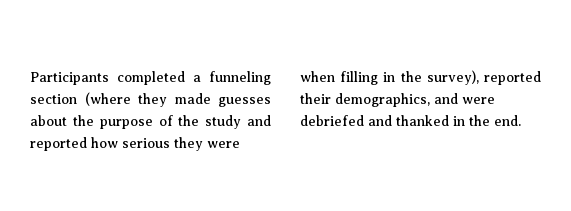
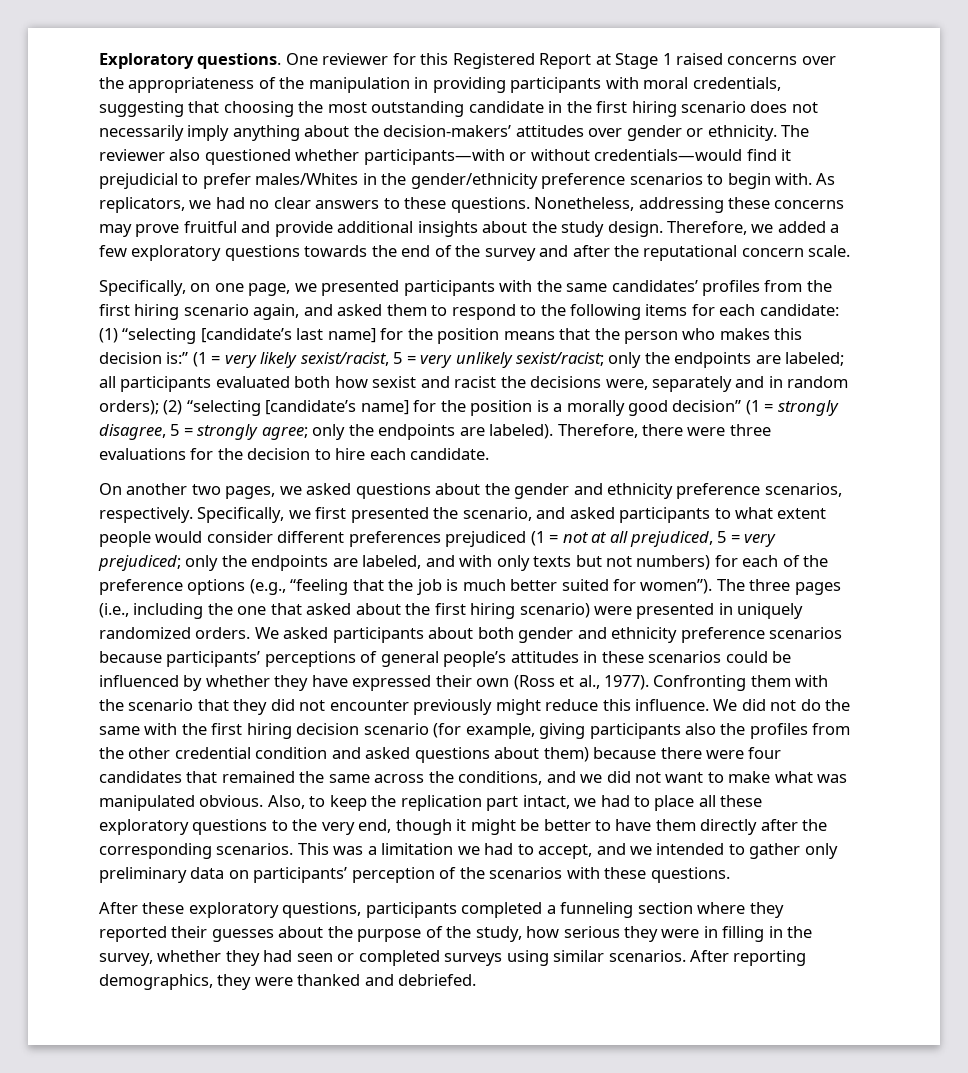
- Participants completed a funneling section (where they made guesses about the purpose of the study and reported how serious they were when filling in the survey), reported their demographics, and were debriefed and thanked in the end.
+ Exploratory questions. One reviewer for this Registered Report at Stage 1 raised concerns over the appropriateness of the manipulation in providing participants with moral credentials, suggesting that choosing the most outstanding candidate in the first hiring scenario does not necessarily imply anything about the decision-makers’ attitudes over gender or ethnicity. The reviewer also questioned whether participants—with or without credentials—would find it prejudicial to prefer males/Whites in the gender/ethnicity preference scenarios to begin with. As replicators, we had no clear answers to these questions. Nonetheless, addressing these concerns may prove fruitful and provide additional insights about the study design. Therefore, we added a few exploratory questions towards the end of the survey and after the reputational concern scale.
+ Specifically, on one page, we presented participants with the same candidates’ profiles from the first hiring scenario again, and asked them to respond to the following items for each candidate: (1) “selecting [candidate’s last name] for the position means that the person who makes this decision is:” (1 = very likely sexist/racist, 5 = very unlikely sexist/racist; only the endpoints are labeled; all participants evaluated both how sexist and racist the decisions were, separately and in random orders); (2) “selecting [candidate’s name] for the position is a morally good decision” (1 = strongly disagree, 5 = strongly agree; only the endpoints are labeled). Therefore, there were three evaluations for the decision to hire each candidate.
+ On another two pages, we asked questions about the gender and ethnicity preference scenarios, respectively. Specifically, we first presented the scenario, and asked participants to what extent people would consider different preferences prejudiced (1 = not at all prejudiced, 5 = very prejudiced; only the endpoints are labeled, and with only texts but not numbers) for each of the preference options (e.g., “feeling that the job is much better suited for women”). The three pages (i.e., including the one that asked about the first hiring scenario) were presented in uniquely randomized orders. We asked participants about both gender and ethnicity preference scenarios because participants’ perceptions of general people’s attitudes in these scenarios could be influenced by whether they have expressed their own (Ross et al., 1977). Confronting them with the scenario that they did not encounter previously might reduce this influence. We did not do the same with the first hiring decision scenario (for example, giving participants also the profiles from the other credential condition and asked questions about them) because there were four candidates that remained the same across the conditions, and we did not want to make what was manipulated obvious. Also, to keep the replication part intact, we had to place all these exploratory questions to the very end, though it might be better to have them directly after the corresponding scenarios. This was a limitation we had to accept, and we intended to gather only preliminary data on participants’ perception of the scenarios with these questions.
+ After these exploratory questions, participants completed a funneling section where they reported their guesses about the purpose of the study, how serious they were in filling in the survey, whether they had seen or completed surveys using similar scenarios. After reporting demographics, they were thanked and debriefed.

